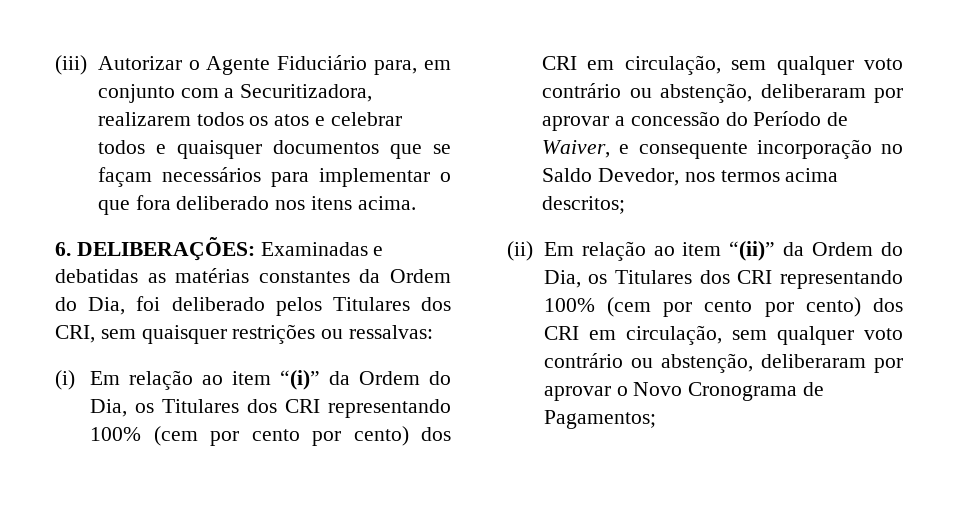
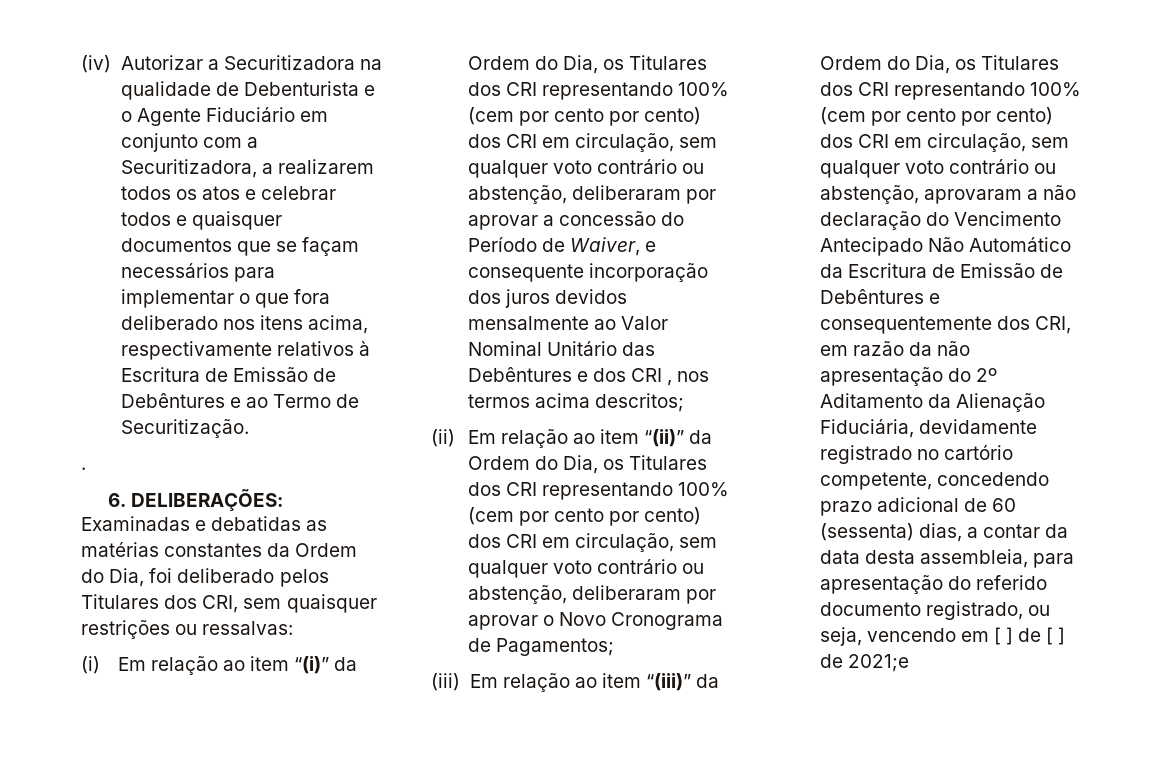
- (iii) Autorizar o Agente Fiduciário para, em conjunto com a Securitizadora, realizarem todos os atos e celebrar todos e quaisquer documentos que se façam necessários para implementar o que fora deliberado nos itens acima.
+ (iv) Autorizar a Securitizadora na qualidade de Debenturista e o Agente Fiduciário em conjunto com a Securitizadora, a realizarem todos os atos e celebrar todos e quaisquer documentos que se façam necessários para implementar o que fora deliberado nos itens acima, respectivamente relativos à Escritura de Emissão de Debêntures e ao Termo de Securitização.
+ .
- (i) Em relação ao item “(i)” da Ordem do Dia, os Titulares dos CRI representando 100% (cem por cento por cento) dos CRI em circulação, sem qualquer voto contrário ou abstenção, deliberaram por aprovar a concessão do Período de Waiver, e consequente incorporação no Saldo Devedor, nos termos acima descritos;
+ (i) Em relação ao item “(i)” da Ordem do Dia, os Titulares dos CRI representando 100% (cem por cento por cento) dos CRI em circulação, sem qualquer voto contrário ou abstenção, deliberaram por aprovar a concessão do Período de Waiver, e consequente incorporação dos juros devidos mensalmente ao Valor Nominal Unitário das Debêntures e dos CRI , nos termos acima descritos;
+ (iii) Em relação ao item “(iii)” da Ordem do Dia, os Titulares dos CRI representando 100% (cem por cento por cento) dos CRI em circulação, sem qualquer voto contrário ou abstenção, aprovaram a não declaração do Vencimento Antecipado Não Automático da Escritura de Emissão de Debêntures e consequentemente dos CRI, em razão da não apresentação do 2º Aditamento da Alienação Fiduciária, devidamente registrado no cartório competente, concedendo prazo adicional de 60 (sessenta) dias, a contar da data desta assembleia, para apresentação do referido documento registrado, ou seja, vencendo em [ ] de [ ] de 2021;e

